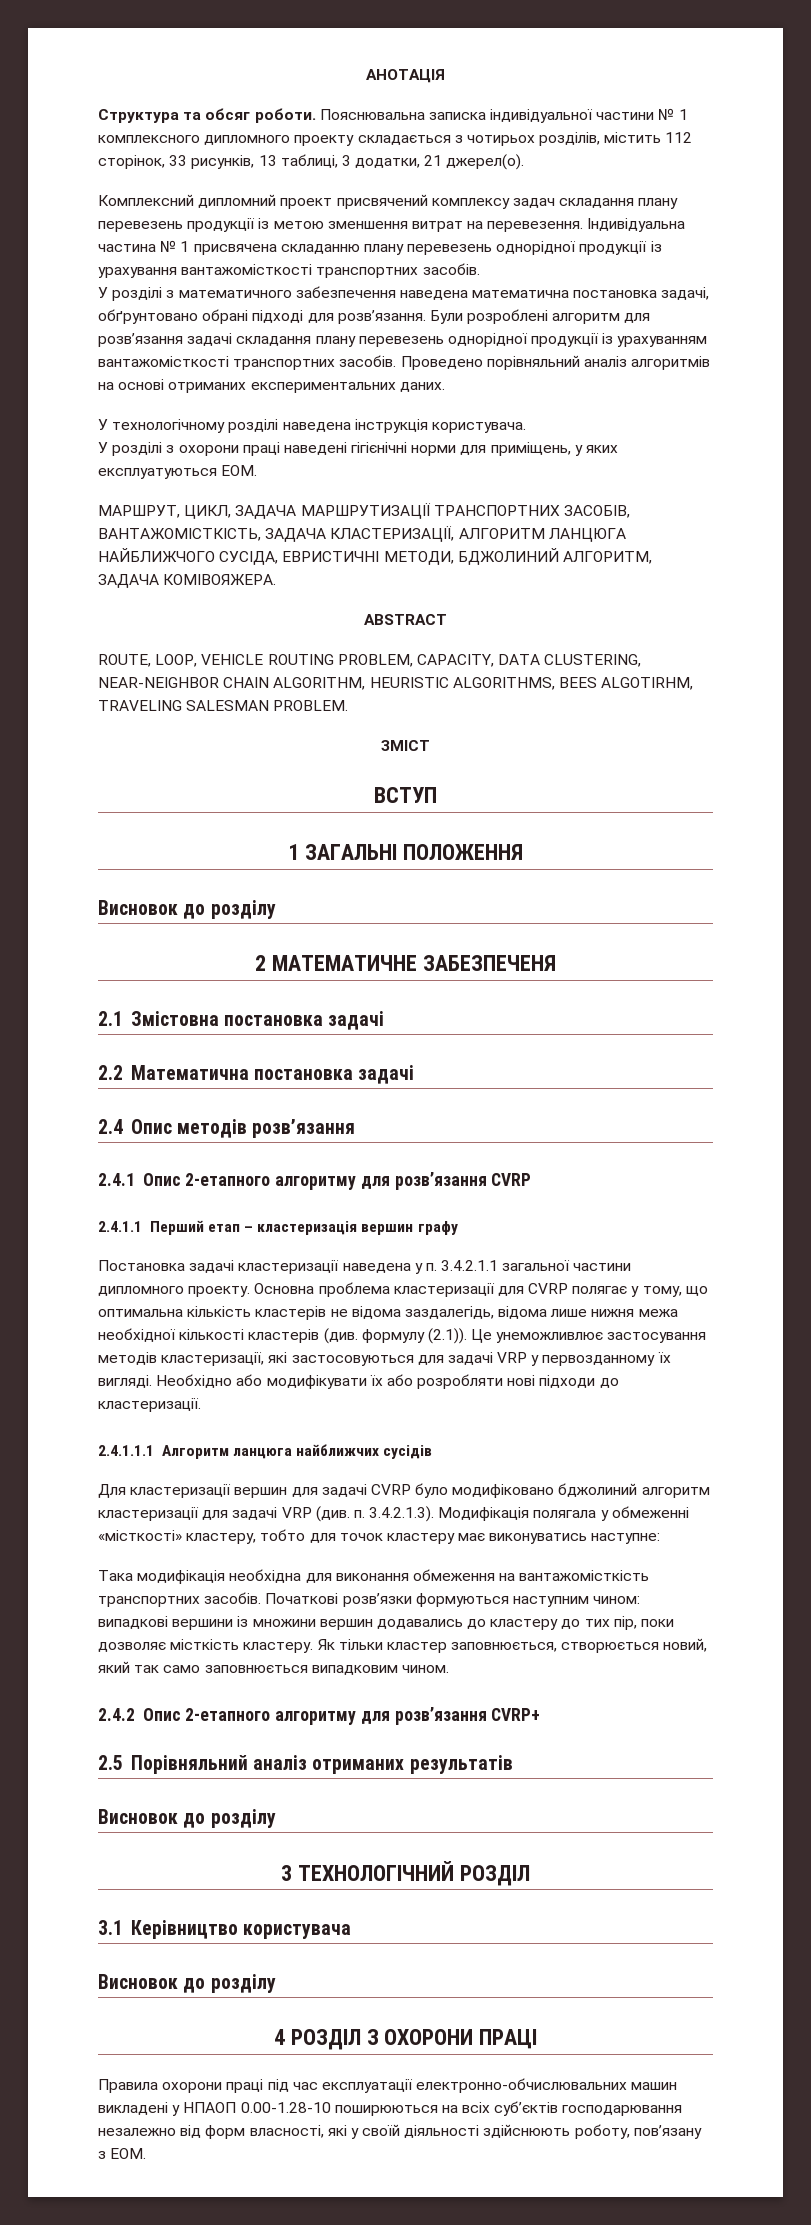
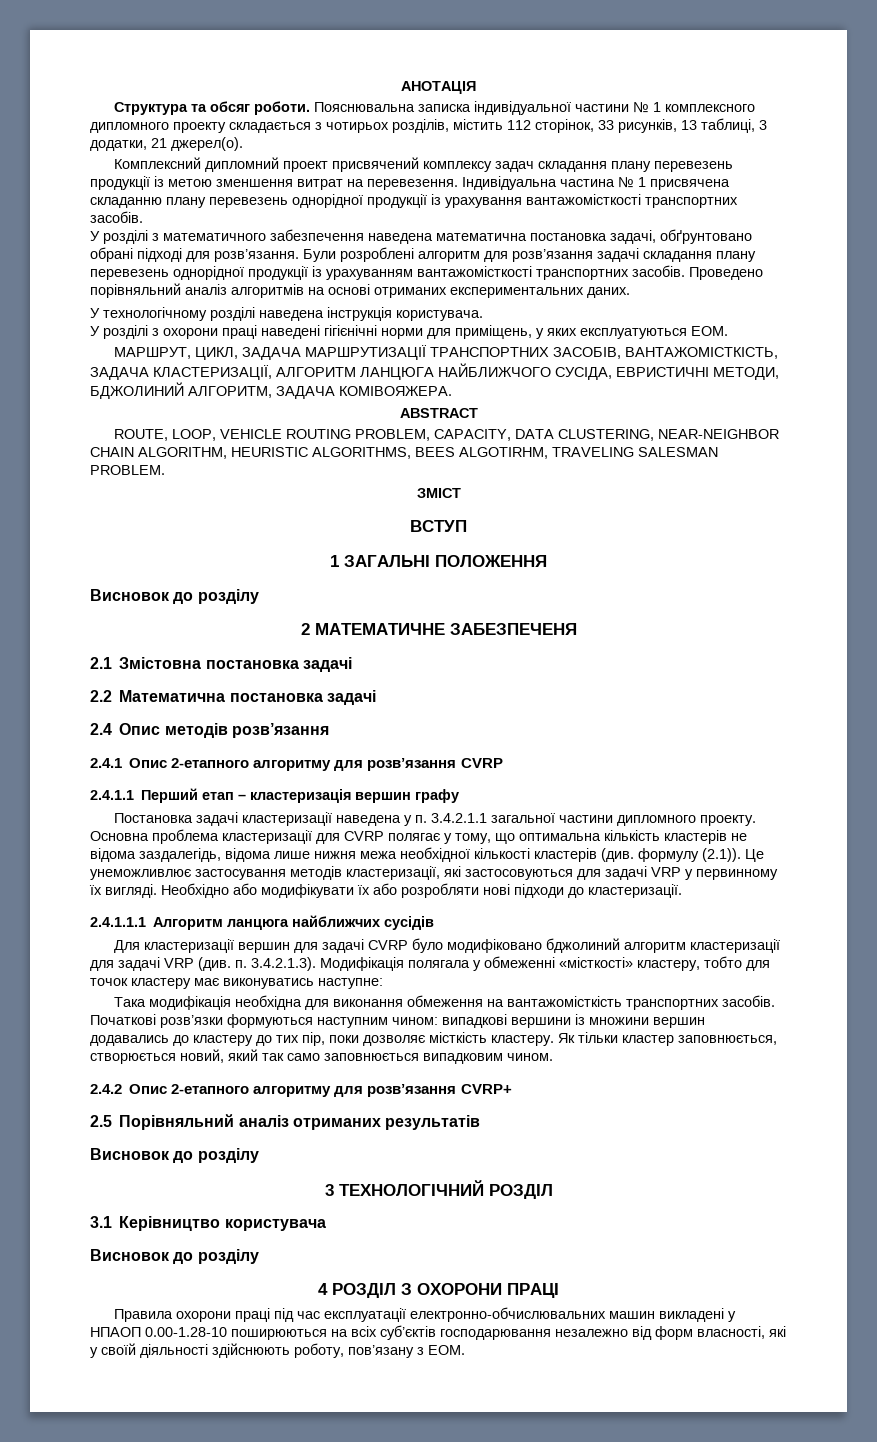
- Основна проблема кластеризації для CVRP полягає у тому, що оптимальна кількість кластерів не відома заздалегідь, відома лише нижня межа необхідної кількості кластерів (див. формулу (2.1)). Це унеможливлює застосування методів кластеризації, які застосовуються для задачі VRP у первозданному їх вигляді.
+ Основна проблема кластеризації для CVRP полягає у тому, що оптимальна кількість кластерів не відома заздалегідь, відома лише нижня межа необхідної кількості кластерів (див. формулу (2.1)). Це унеможливлює застосування методів кластеризації, які застосовуються для задачі VRP у первинному їх вигляді.

